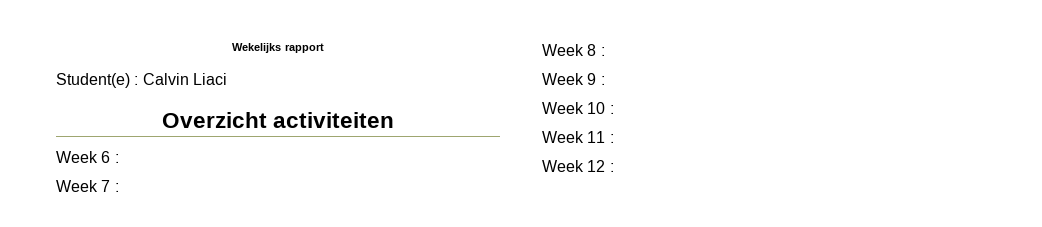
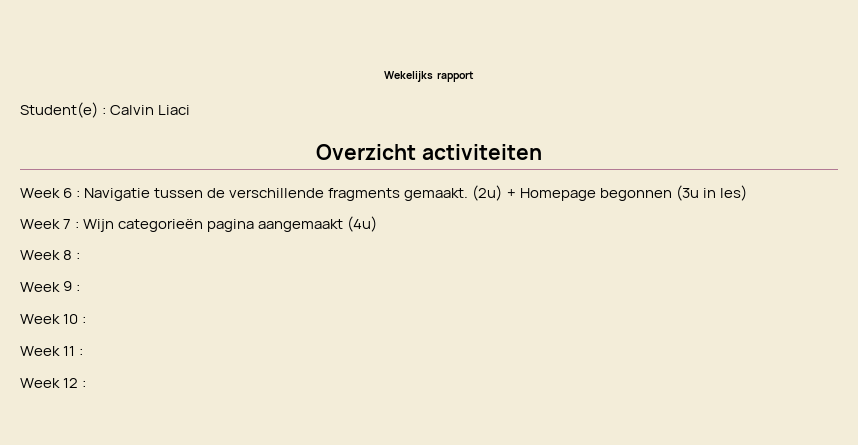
- Week 6 :
- Week 7 :
+ Week 6 : Navigatie tussen de verschillende fragments gemaakt. (2u) + Homepage begonnen (3u in les)
+ Week 7 : Wijn categorieën pagina aangemaakt (4u)

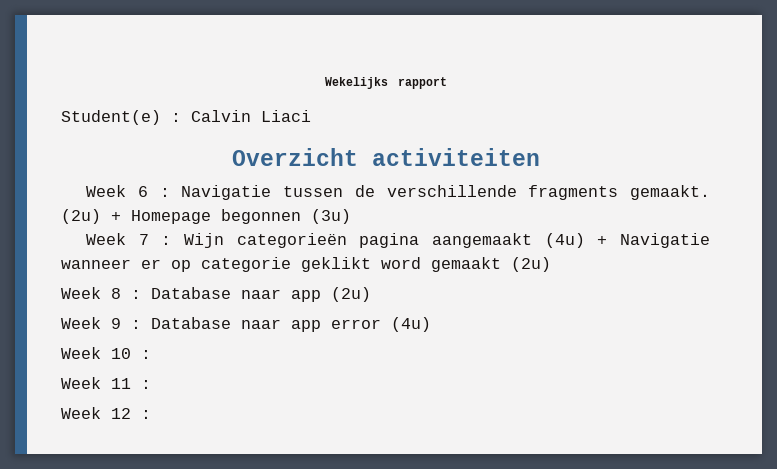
- (2u) + Homepage begonnen (3u in les)
+ (2u) + Homepage begonnen (3u)
- Week 7 : Wijn categorieën pagina aangemaakt (4u)
+ Week 7 : Wijn categorieën pagina aangemaakt (4u) + Navigatie wanneer er op categorie geklikt word gemaakt (2u)
- Week 8 :
+ Week 8 : Database naar app (2u)
- Week 9 :
+ Week 9 : Database naar app error (4u)

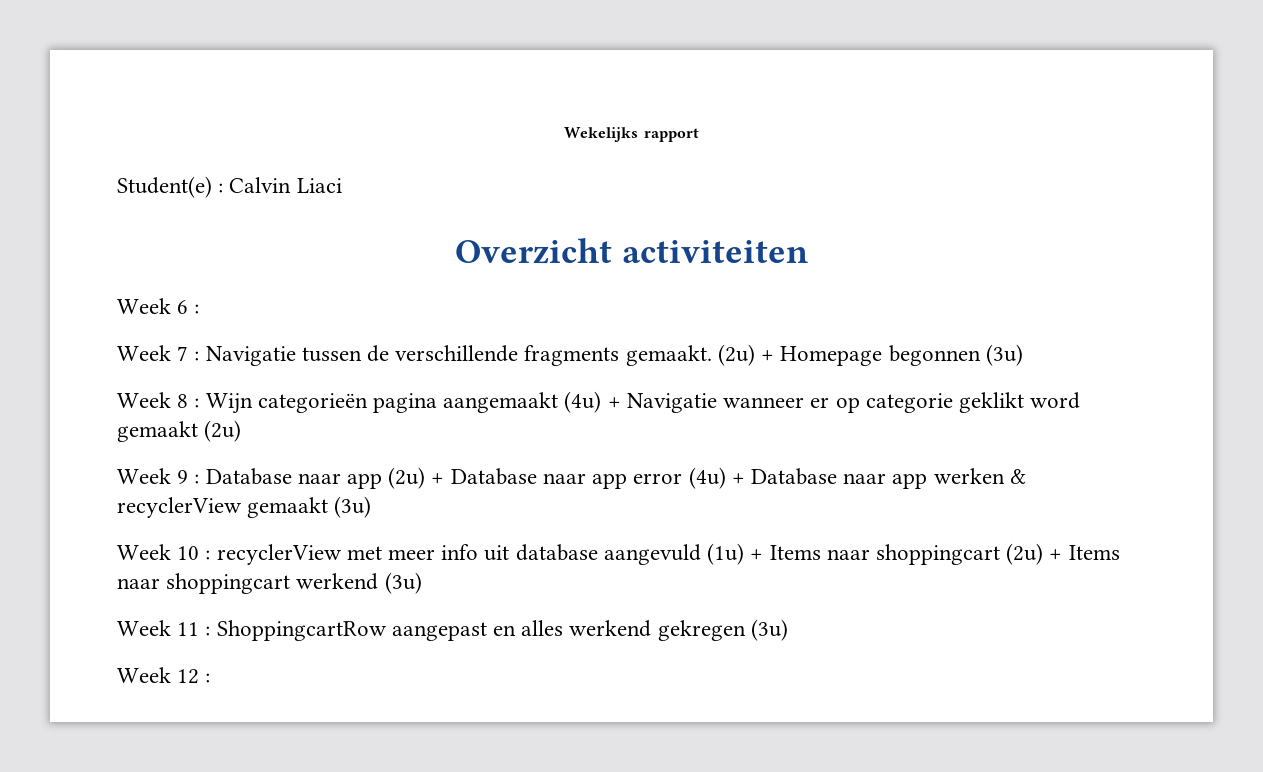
- Week 6 : Navigatie tussen de verschillende fragments gemaakt.
+ Week 6 :
+ Week 7 : Navigatie tussen de verschillende fragments gemaakt.
- Week 7 : Wijn categorieën pagina aangemaakt (4u) + Navigatie wanneer er op categorie geklikt word gemaakt (2u)
+ Week 8 : Wijn categorieën pagina aangemaakt (4u) + Navigatie wanneer er op categorie geklikt word gemaakt (2u)
- Week 8 : Database naar app (2u)
- Week 9 : Database naar app error (4u)
- Week 10 :
- Week 11 :
+ Week 9 : Database naar app (2u) + Database naar app error (4u) + Database naar app werken & recyclerView gemaakt (3u)
+ Week 10 : recyclerView met meer info uit database aangevuld (1u) + Items naar shoppingcart (2u) + Items naar shoppingcart werkend (3u)
+ Week 11 : ShoppingcartRow aangepast en alles werkend gekregen (3u)

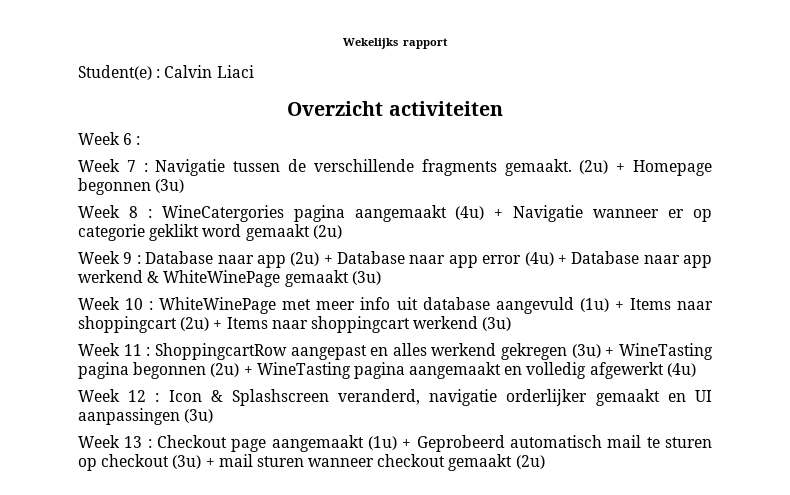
- Week 8 : Wijn categorieën pagina aangemaakt (4u) + Navigatie wanneer er op categorie geklikt word gemaakt (2u)
+ Week 8 : WineCatergories pagina aangemaakt (4u) + Navigatie wanneer er op categorie geklikt word gemaakt (2u)
- Week 9 : Database naar app (2u) + Database naar app error (4u) + Database naar app werken & recyclerView gemaakt (3u)
+ Week 9 : Database naar app (2u) + Database naar app error (4u) + Database naar app werkend & WhiteWinePage gemaakt (3u)
- Week 10 : recyclerView met meer info uit database aangevuld (1u) + Items naar shoppingcart (2u) + Items naar shoppingcart werkend (3u)
+ Week 10 : WhiteWinePage met meer info uit database aangevuld (1u) + Items naar shoppingcart (2u) + Items naar shoppingcart werkend (3u)
- Week 11 : ShoppingcartRow aangepast en alles werkend gekregen (3u)
- Week 12 :
+ Week 11 : ShoppingcartRow aangepast en alles werkend gekregen (3u) + WineTasting pagina begonnen (2u) + WineTasting pagina aangemaakt en volledig afgewerkt (4u)
+ Week 12 : Icon & Splashscreen veranderd, navigatie orderlijker gemaakt en UI aanpassingen (3u)
+ Week 13 : Checkout page aangemaakt (1u) + Geprobeerd automatisch mail te sturen op checkout (3u) + mail sturen wanneer checkout gemaakt (2u)

